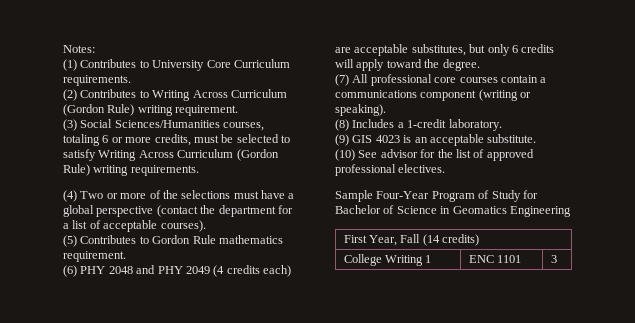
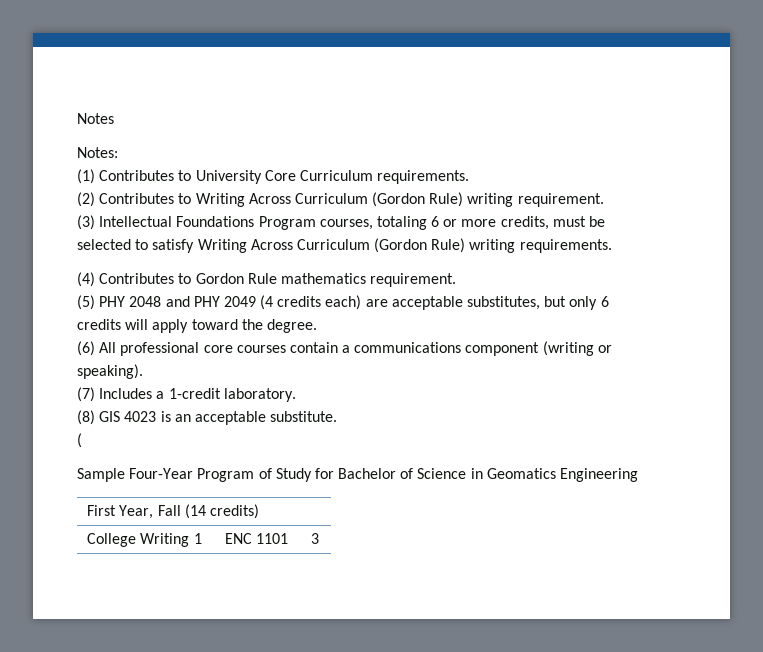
+ Notes
- (3) Social Sciences/Humanities courses, totaling 6 or more credits, must be selected to satisfy Writing Across Curriculum (Gordon Rule) writing requirements.
+ (3) Intellectual Foundations Program courses, totaling 6 or more credits, must be selected to satisfy Writing Across Curriculum (Gordon Rule) writing requirements.
- (4) Two or more of the selections must have a global perspective (contact the department for a list of acceptable courses).
- (5) Contributes to Gordon Rule mathematics requirement.
+ (4) Contributes to Gordon Rule mathematics requirement.
- (6) PHY 2048 and PHY 2049 (4 credits each) are acceptable substitutes, but only 6 credits will apply toward the degree.
+ (5) PHY 2048 and PHY 2049 (4 credits each) are acceptable substitutes, but only 6 credits will apply toward the degree.
- (7) All professional core courses contain a communications component (writing or speaking).
+ (6) All professional core courses contain a communications component (writing or speaking).
- (8) Includes a 1-credit laboratory.
+ (7) Includes a 1-credit laboratory.
- (9) GIS 4023 is an acceptable substitute.
+ (8) GIS 4023 is an acceptable substitute.
- (10) See advisor for the list of approved professional electives.
+ (

